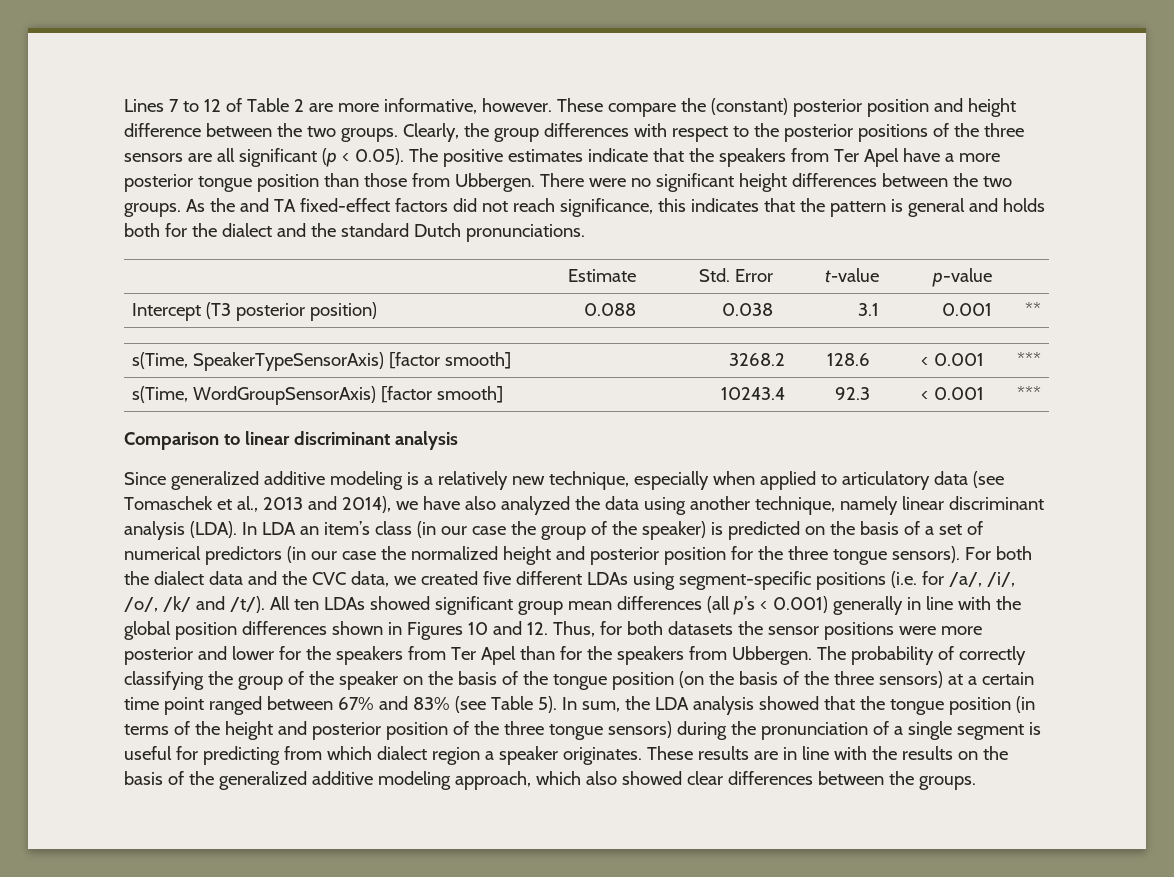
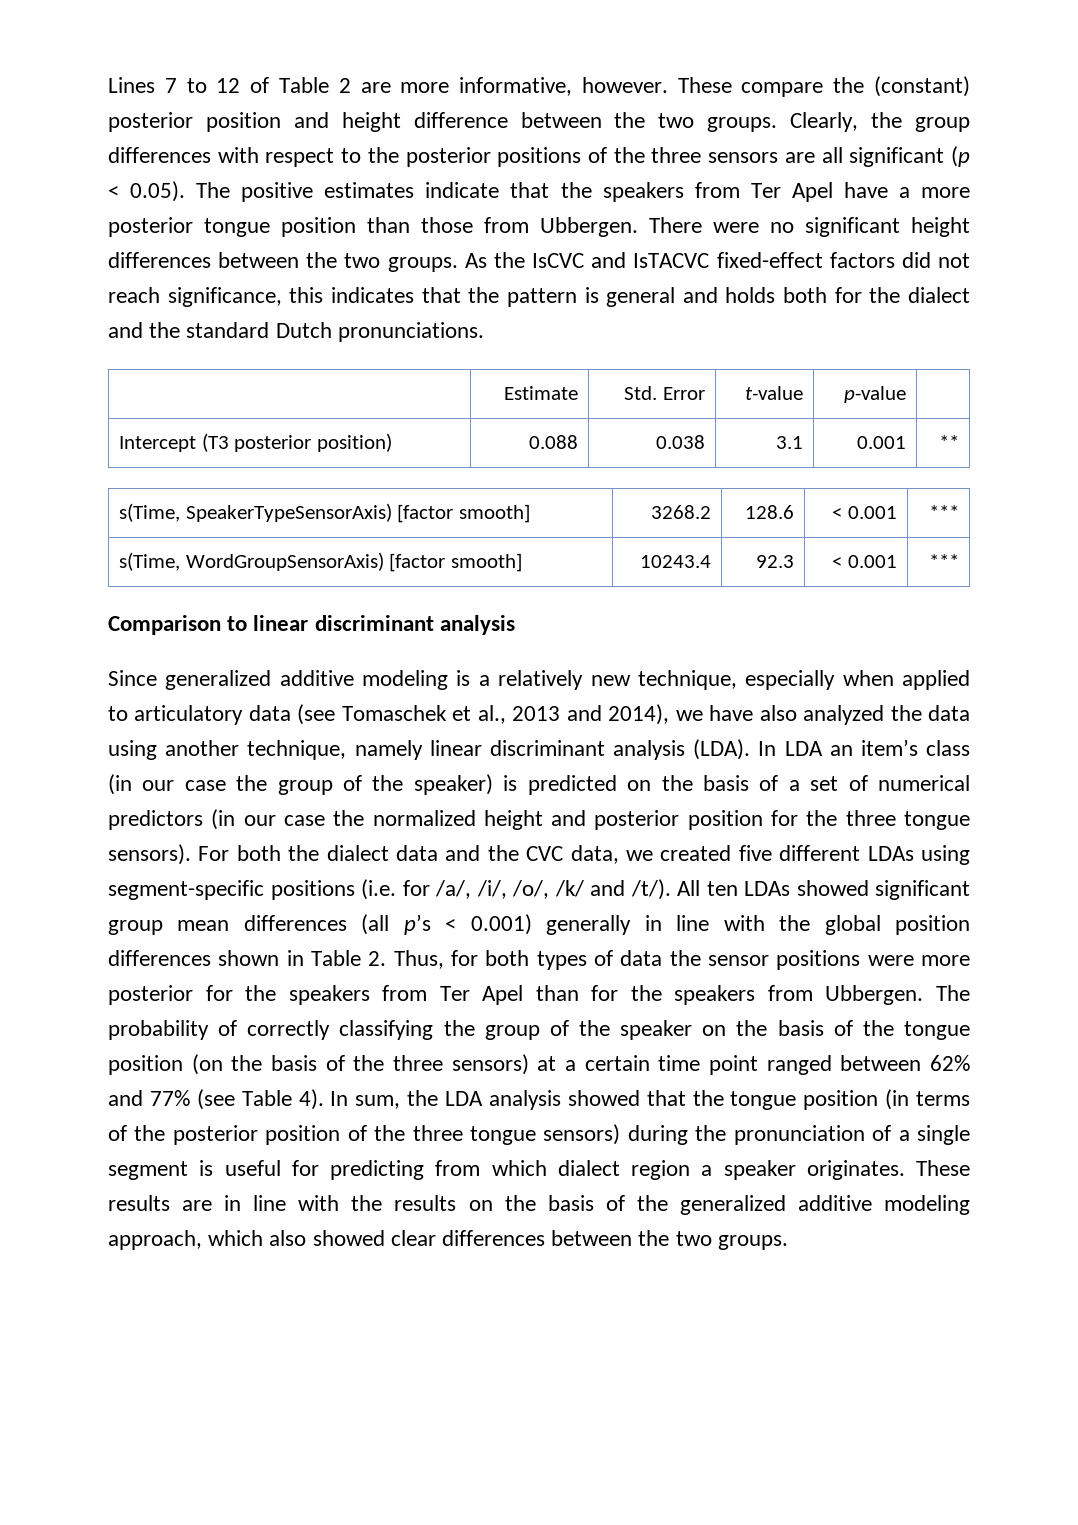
- As the and TA fixed-effect factors did not reach significance, this indicates that the pattern is general and holds both for the dialect and the standard Dutch pronunciations.
+ As the IsCVC and IsTACVC fixed-effect factors did not reach significance, this indicates that the pattern is general and holds both for the dialect and the standard Dutch pronunciations.
- All ten LDAs showed significant group mean differences (all p’s < 0.001) generally in line with the global position differences shown in Figures 10 and 12. Thus, for both datasets the sensor positions were more posterior and lower for the speakers from Ter Apel than for the speakers from Ubbergen.
+ All ten LDAs showed significant group mean differences (all p’s < 0.001) generally in line with the global position differences shown in Table 2. Thus, for both types of data the sensor positions were more posterior for the speakers from Ter Apel than for the speakers from Ubbergen.
- The probability of correctly classifying the group of the speaker on the basis of the tongue position (on the basis of the three sensors) at a certain time point ranged between 67% and 83% (see Table 5).
+ The probability of correctly classifying the group of the speaker on the basis of the tongue position (on the basis of the three sensors) at a certain time point ranged between 62% and 77% (see Table 4).
- In sum, the LDA analysis showed that the tongue position (in terms of the height and posterior position of the three tongue sensors) during the pronunciation of a single segment is useful for predicting from which dialect region a speaker originates.
+ In sum, the LDA analysis showed that the tongue position (in terms of the posterior position of the three tongue sensors) during the pronunciation of a single segment is useful for predicting from which dialect region a speaker originates.
- These results are in line with the results on the basis of the generalized additive modeling approach, which also showed clear differences between the groups.
+ These results are in line with the results on the basis of the generalized additive modeling approach, which also showed clear differences between the two groups.

